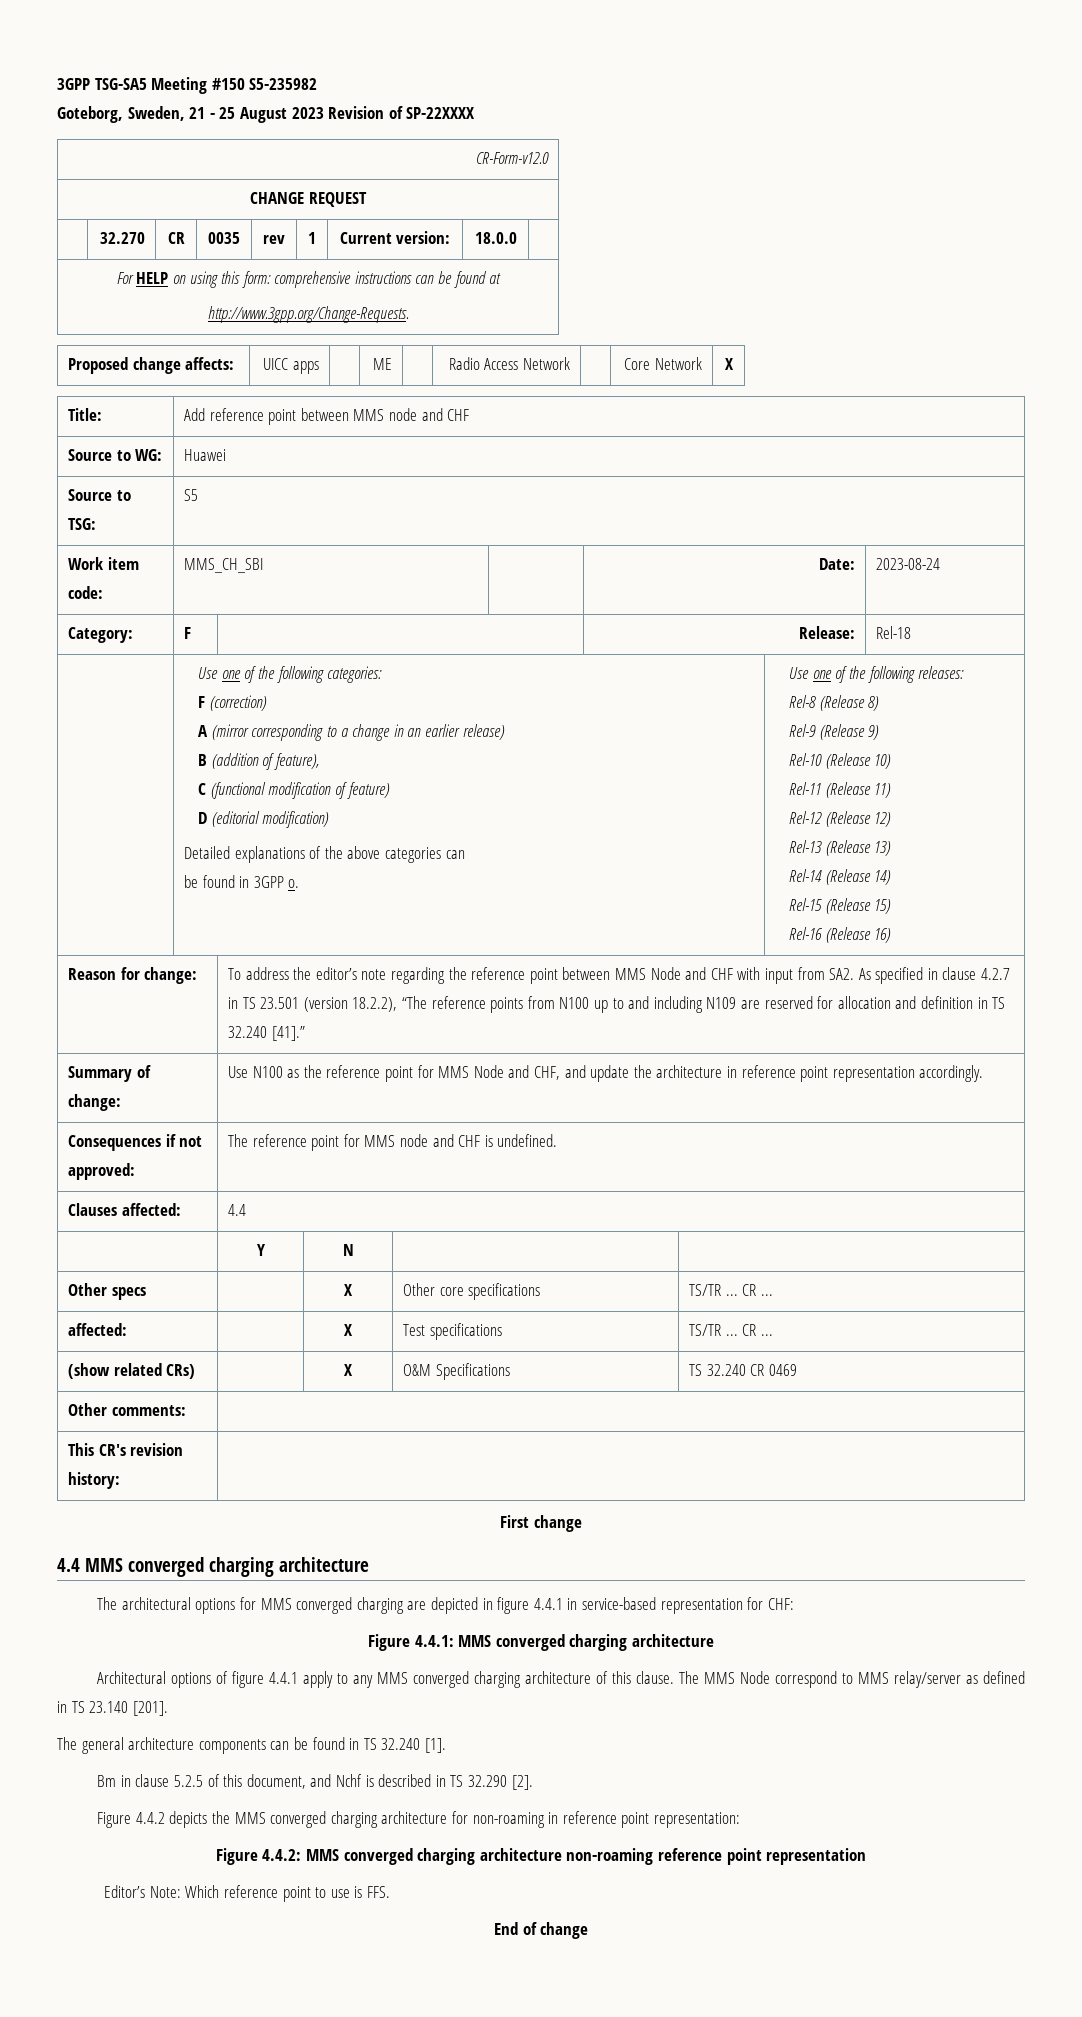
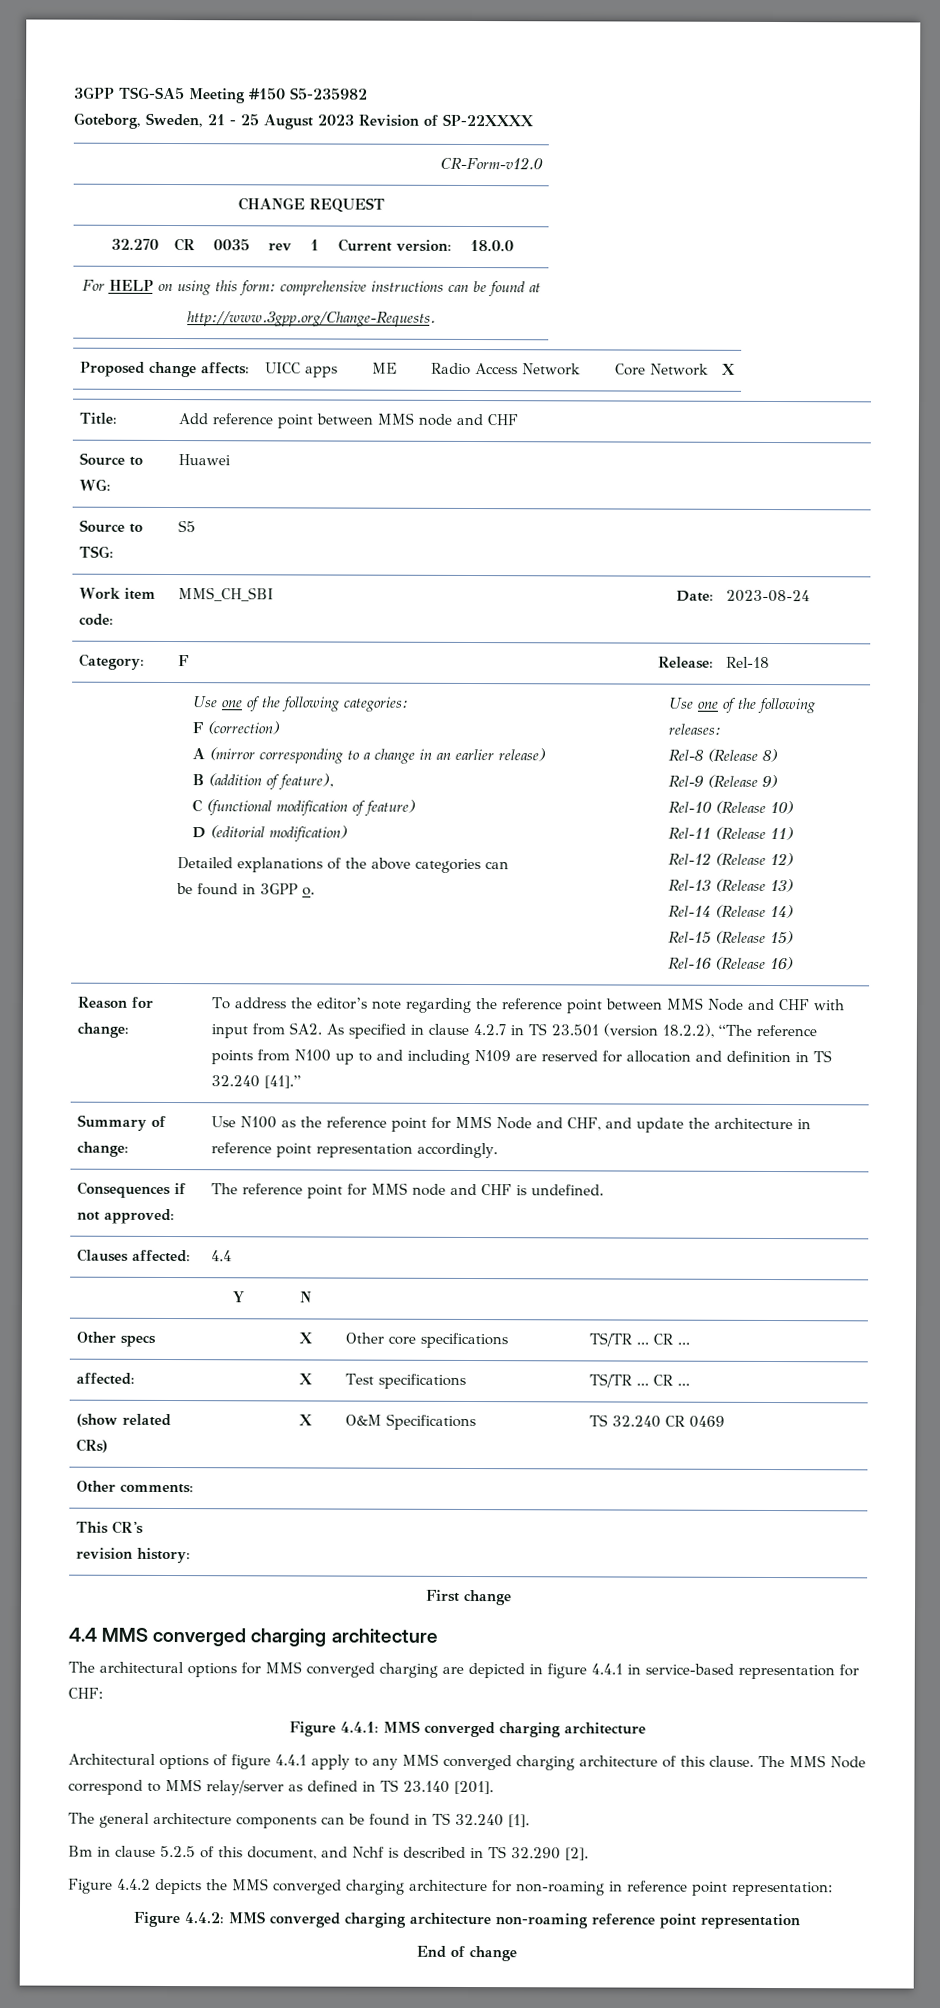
- Editor’s Note: Which reference point to use is FFS.

